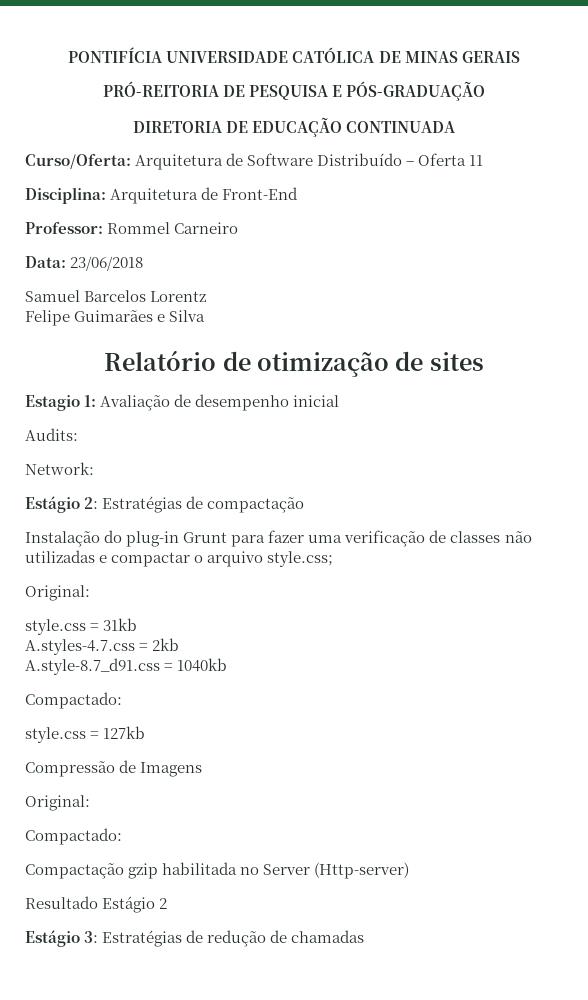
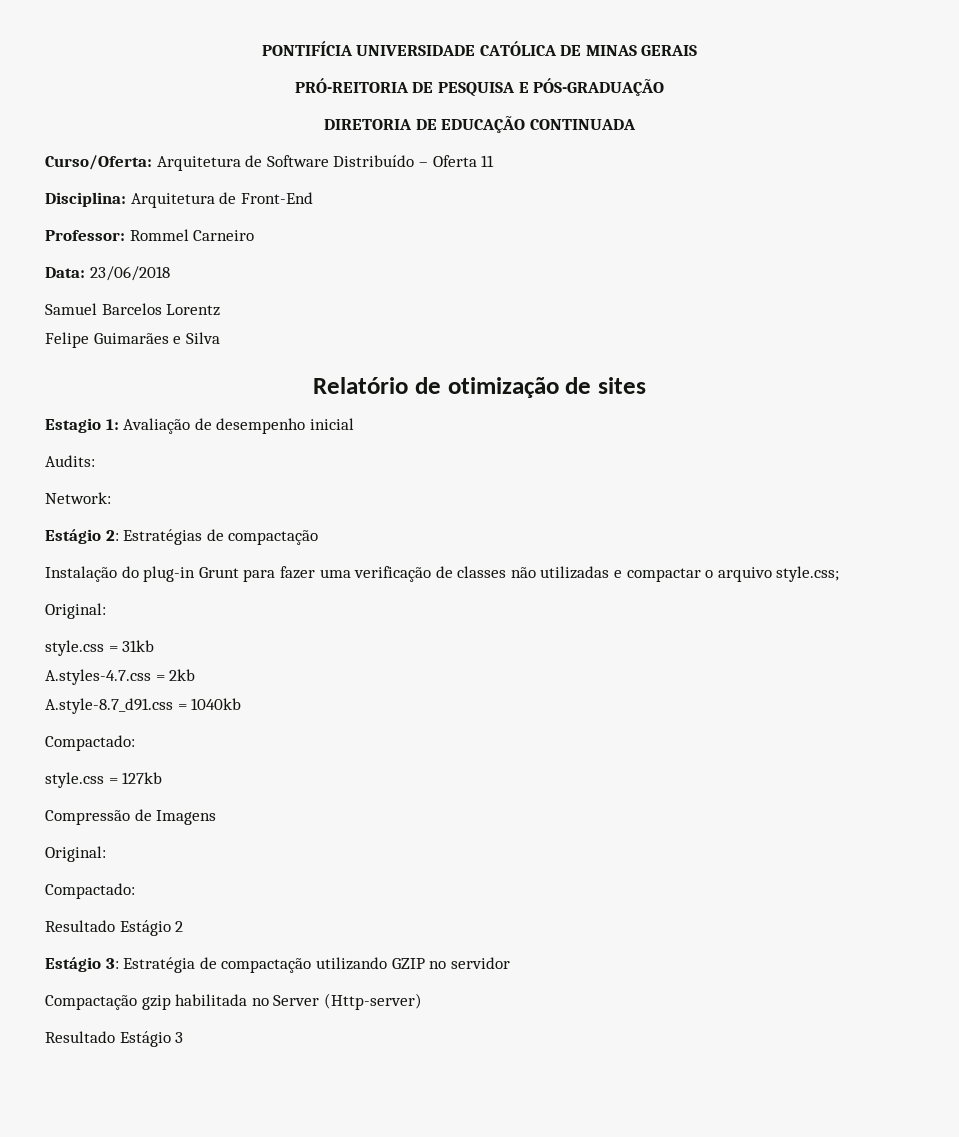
+ Resultado Estágio 2
+ Estágio 3: Estratégia de compactação utilizando GZIP no servidor
- Resultado Estágio 2
- Estágio 3: Estratégias de redução de chamadas
+ Resultado Estágio 3

